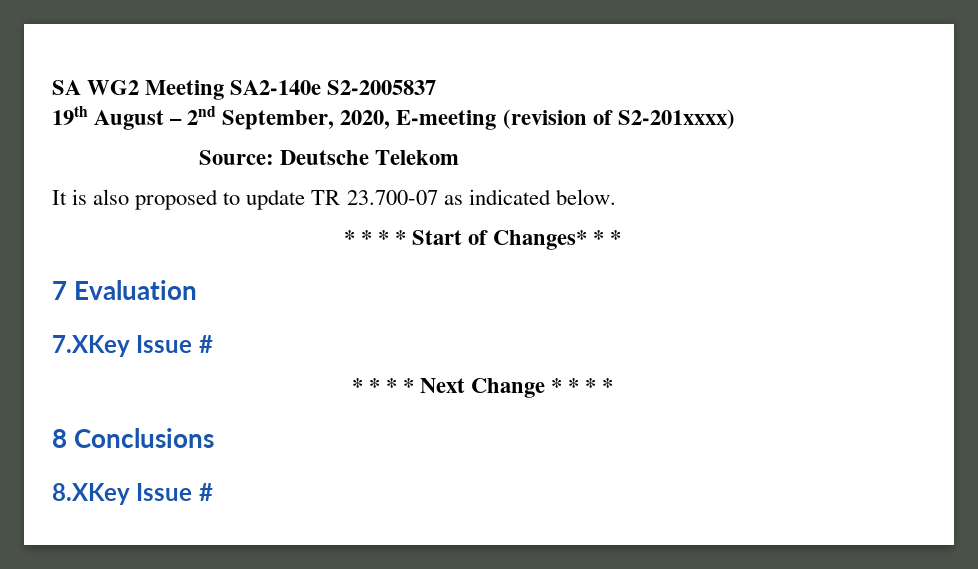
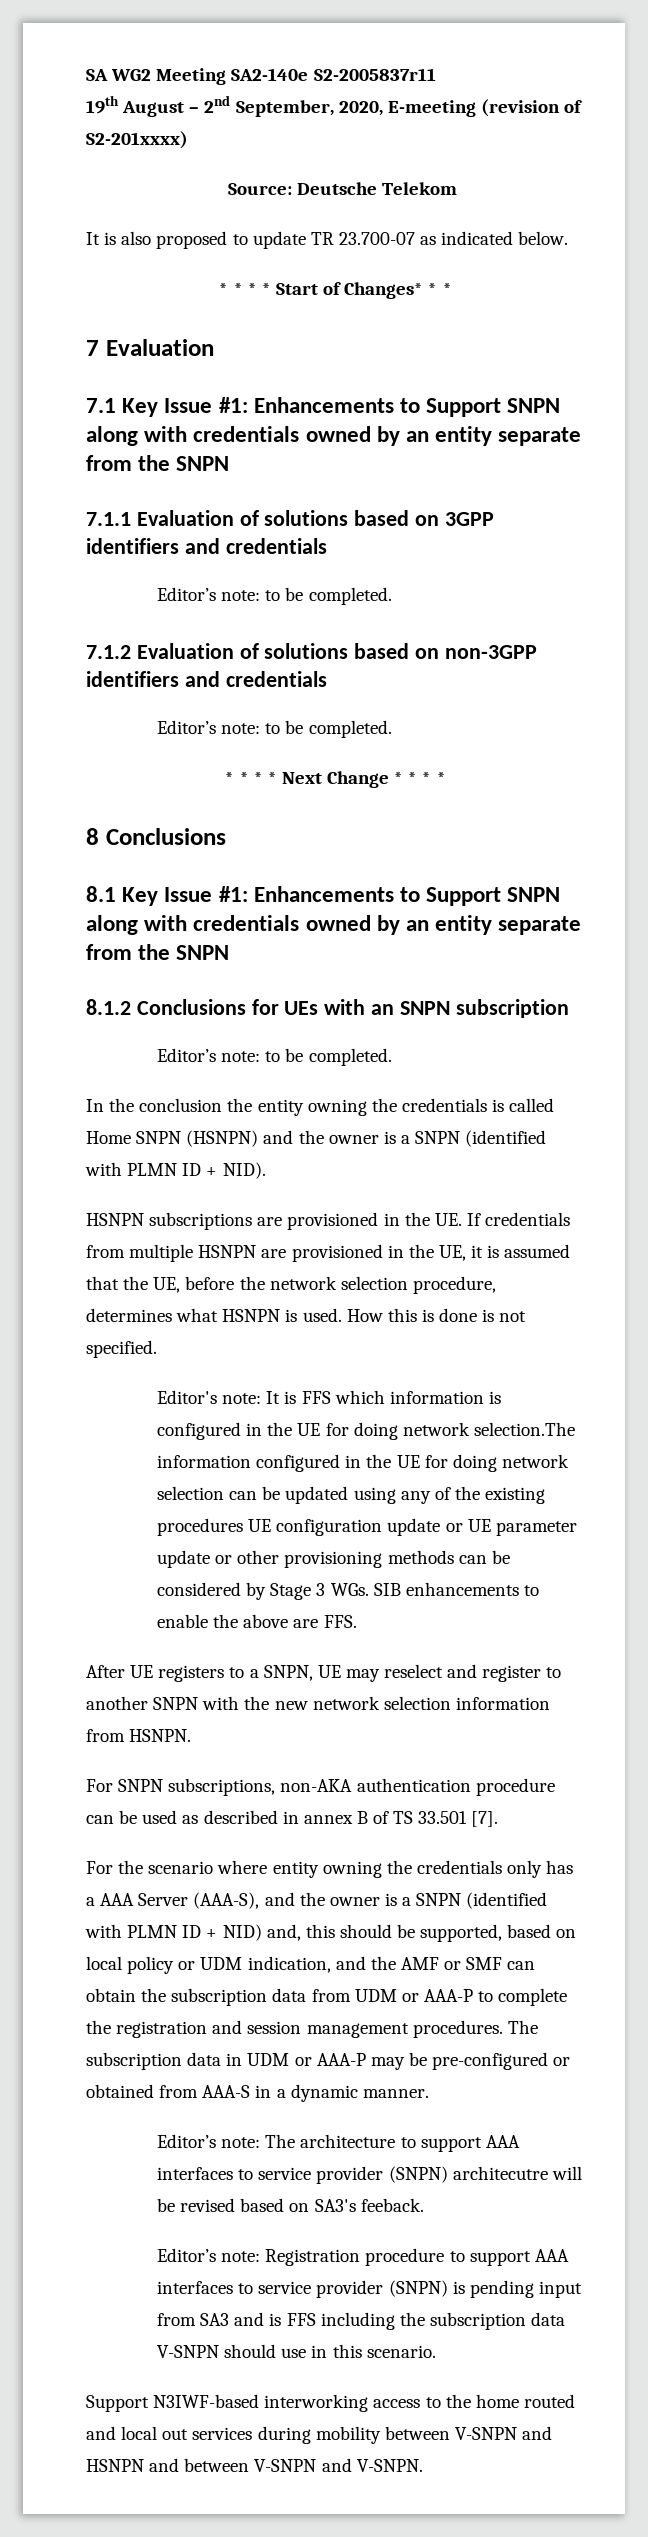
- SA WG2 Meeting SA2-140e S2-2005837
+ SA WG2 Meeting SA2-140e S2-2005837r11
- 7.XKey Issue #
+ 7.1 Key Issue #1: Enhancements to Support SNPN along with credentials owned by an entity separate from the SNPN
+ 7.1.1 Evaluation of solutions based on 3GPP identifiers and credentials
+ Editor’s note: to be completed.
+ 7.1.2 Evaluation of solutions based on non-3GPP identifiers and credentials
+ Editor’s note: to be completed.
- 8.XKey Issue #
+ 8.1 Key Issue #1: Enhancements to Support SNPN along with credentials owned by an entity separate from the SNPN
+ 8.1.2 Conclusions for UEs with an SNPN subscription
+ Editor’s note: to be completed.
+ In the conclusion the entity owning the credentials is called Home SNPN (HSNPN) and the owner is a SNPN (identified with PLMN ID + NID).
+ HSNPN subscriptions are provisioned in the UE. If credentials from multiple HSNPN are provisioned in the UE, it is assumed that the UE, before the network selection procedure, determines what HSNPN is used. How this is done is not specified.
+ Editor's note: It is FFS which information is configured in the UE for doing network selection.The information configured in the UE for doing network selection can be updated using any of the existing procedures UE configuration update or UE parameter update or other provisioning methods can be considered by Stage 3 WGs. SIB enhancements to enable the above are FFS.
+ After UE registers to a SNPN, UE may reselect and register to another SNPN with the new network selection information from HSNPN.
+ For SNPN subscriptions, non-AKA authentication procedure can be used as described in annex B of TS 33.501 [7].
+ For the scenario where entity owning the credentials only has a AAA Server (AAA-S), and the owner is a SNPN (identified with PLMN ID + NID) and, this should be supported, based on local policy or UDM indication, and the AMF or SMF can obtain the subscription data from UDM or AAA-P to complete the registration and session management procedures. The subscription data in UDM or AAA-P may be pre-configured or obtained from AAA-S in a dynamic manner.
+ Editor’s note: The architecture to support AAA interfaces to service provider (SNPN) architecutre will be revised based on SA3's feeback.
+ Editor’s note: Registration procedure to support AAA interfaces to service provider (SNPN) is pending input from SA3 and is FFS including the subscription data V-SNPN should use in this scenario.
+ Support N3IWF-based interworking access to the home routed and local out services during mobility between V-SNPN and HSNPN and between V-SNPN and V-SNPN.

